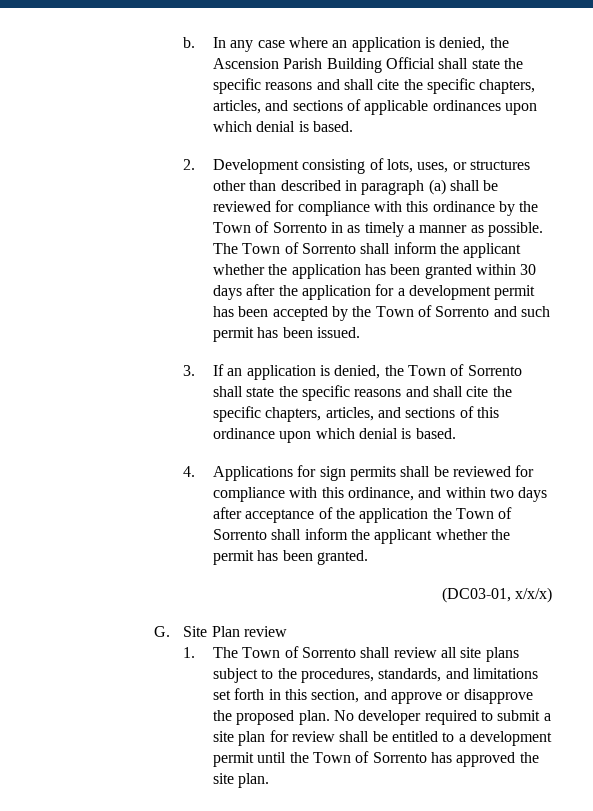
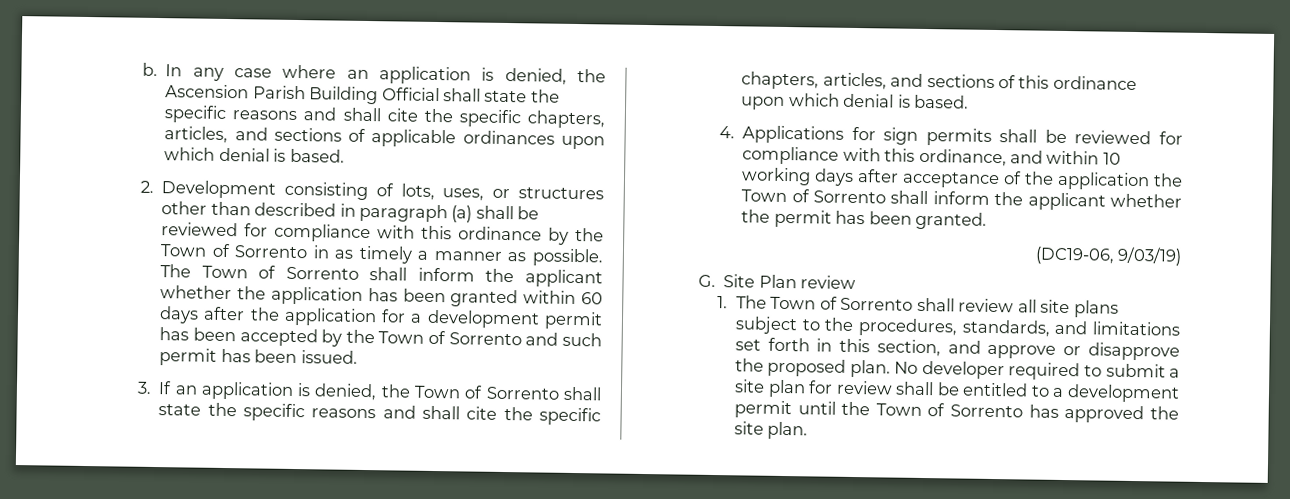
- The Town of Sorrento shall inform the applicant whether the application has been granted within 30 days after the application for a development permit has been accepted by the Town of Sorrento and such permit has been issued.
+ The Town of Sorrento shall inform the applicant whether the application has been granted within 60 days after the application for a development permit has been accepted by the Town of Sorrento and such permit has been issued.
- 4. Applications for sign permits shall be reviewed for compliance with this ordinance, and within two days after acceptance of the application the Town of Sorrento shall inform the applicant whether the permit has been granted.
+ 4. Applications for sign permits shall be reviewed for compliance with this ordinance, and within 10 working days after acceptance of the application the Town of Sorrento shall inform the applicant whether the permit has been granted.
- (DC03-01, x/x/x)
+ (DC19-06, 9/03/19)

